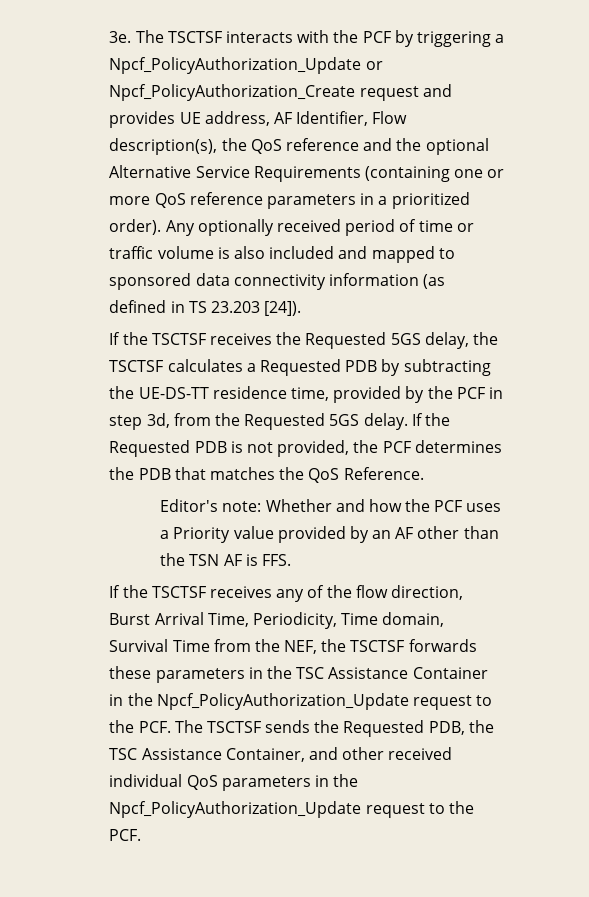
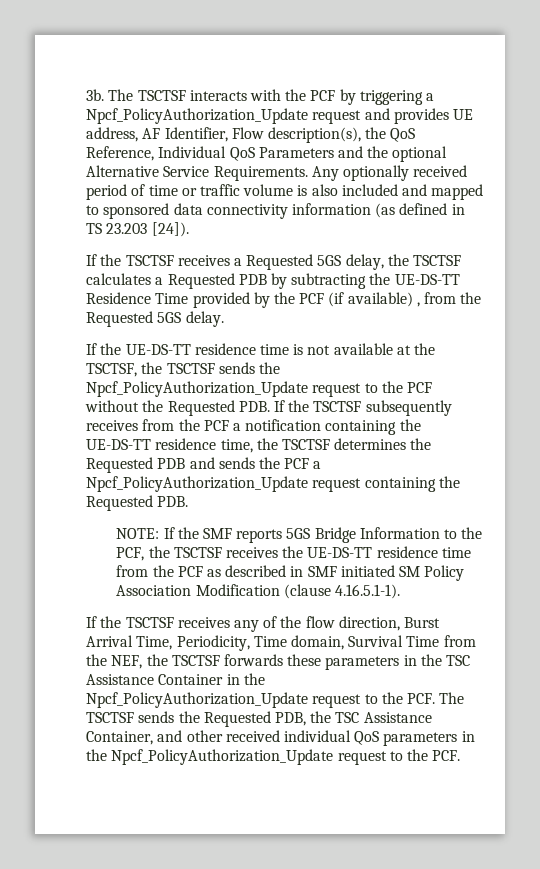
- 3e.
+ 3b.
- The TSCTSF interacts with the PCF by triggering a Npcf_PolicyAuthorization_Update or Npcf_PolicyAuthorization_Create request and provides UE address, AF Identifier, Flow description(s), the QoS reference and the optional Alternative Service Requirements (containing one or more QoS reference parameters in a prioritized order).
+ The TSCTSF interacts with the PCF by triggering a Npcf_PolicyAuthorization_Update request and provides UE address, AF Identifier, Flow description(s), the QoS Reference, Individual QoS Parameters and the optional Alternative Service Requirements.
- If the TSCTSF receives the Requested 5GS delay, the TSCTSF calculates a Requested PDB by subtracting the UE-DS-TT residence time, provided by the PCF in step 3d, from the Requested 5GS delay. If the Requested PDB is not provided, the PCF determines the PDB that matches the QoS Reference.
- Editor's note: Whether and how the PCF uses a Priority value provided by an AF other than the TSN AF is FFS.
+ If the TSCTSF receives a Requested 5GS delay, the TSCTSF calculates a Requested PDB by subtracting the UE-DS-TT Residence Time provided by the PCF (if available) , from the Requested 5GS delay.
+ If the UE-DS-TT residence time is not available at the TSCTSF, the TSCTSF sends the Npcf_PolicyAuthorization_Update request to the PCF without the Requested PDB. If the TSCTSF subsequently receives from the PCF a notification containing the UE-DS-TT residence time, the TSCTSF determines the Requested PDB and sends the PCF a Npcf_PolicyAuthorization_Update request containing the Requested PDB.
+ NOTE: If the SMF reports 5GS Bridge Information to the PCF, the TSCTSF receives the UE-DS-TT residence time from the PCF as described in SMF initiated SM Policy Association Modification (clause 4.16.5.1-1).

